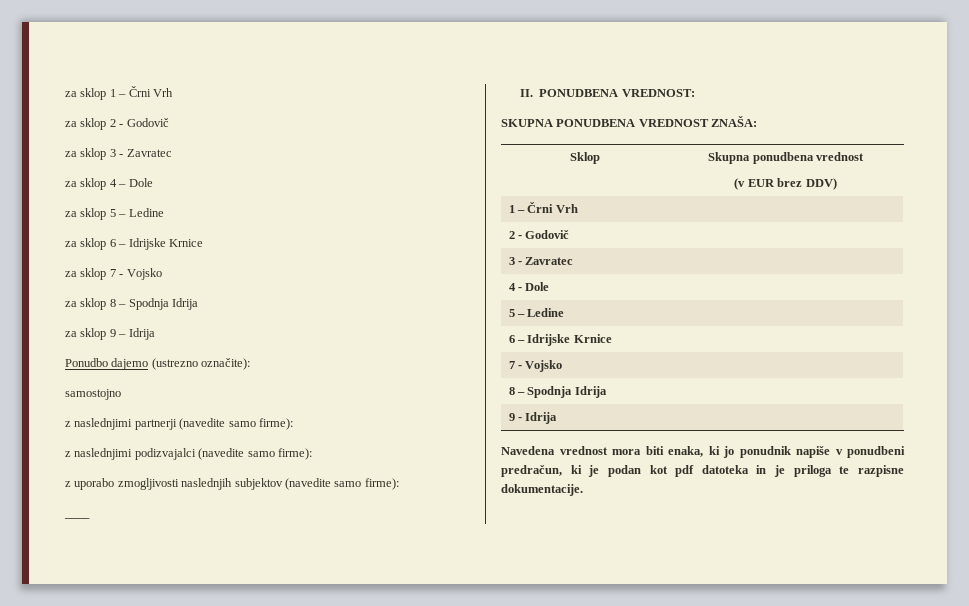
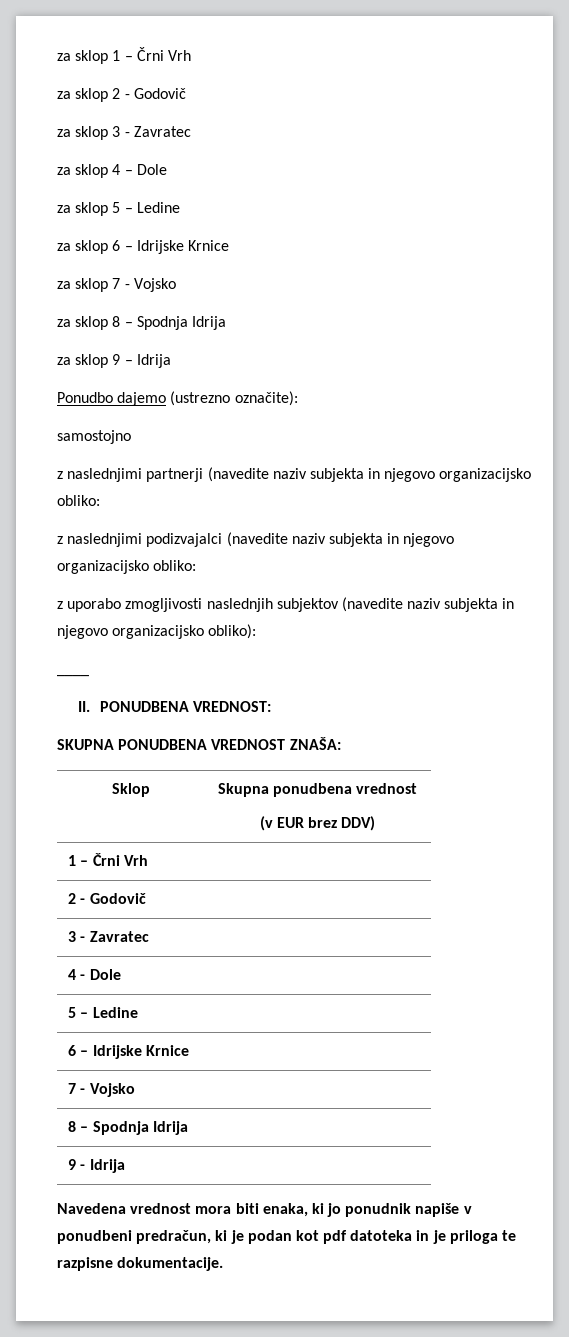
- z naslednjimi partnerji (navedite samo firme):
- z naslednjimi podizvajalci (navedite samo firme):
+ z naslednjimi partnerji (navedite naziv subjekta in njegovo organizacijsko obliko:
+ z naslednjimi podizvajalci (navedite naziv subjekta in njegovo organizacijsko obliko:
- z uporabo zmogljivosti naslednjih subjektov (navedite samo firme):
+ z uporabo zmogljivosti naslednjih subjektov (navedite naziv subjekta in njegovo organizacijsko obliko):

